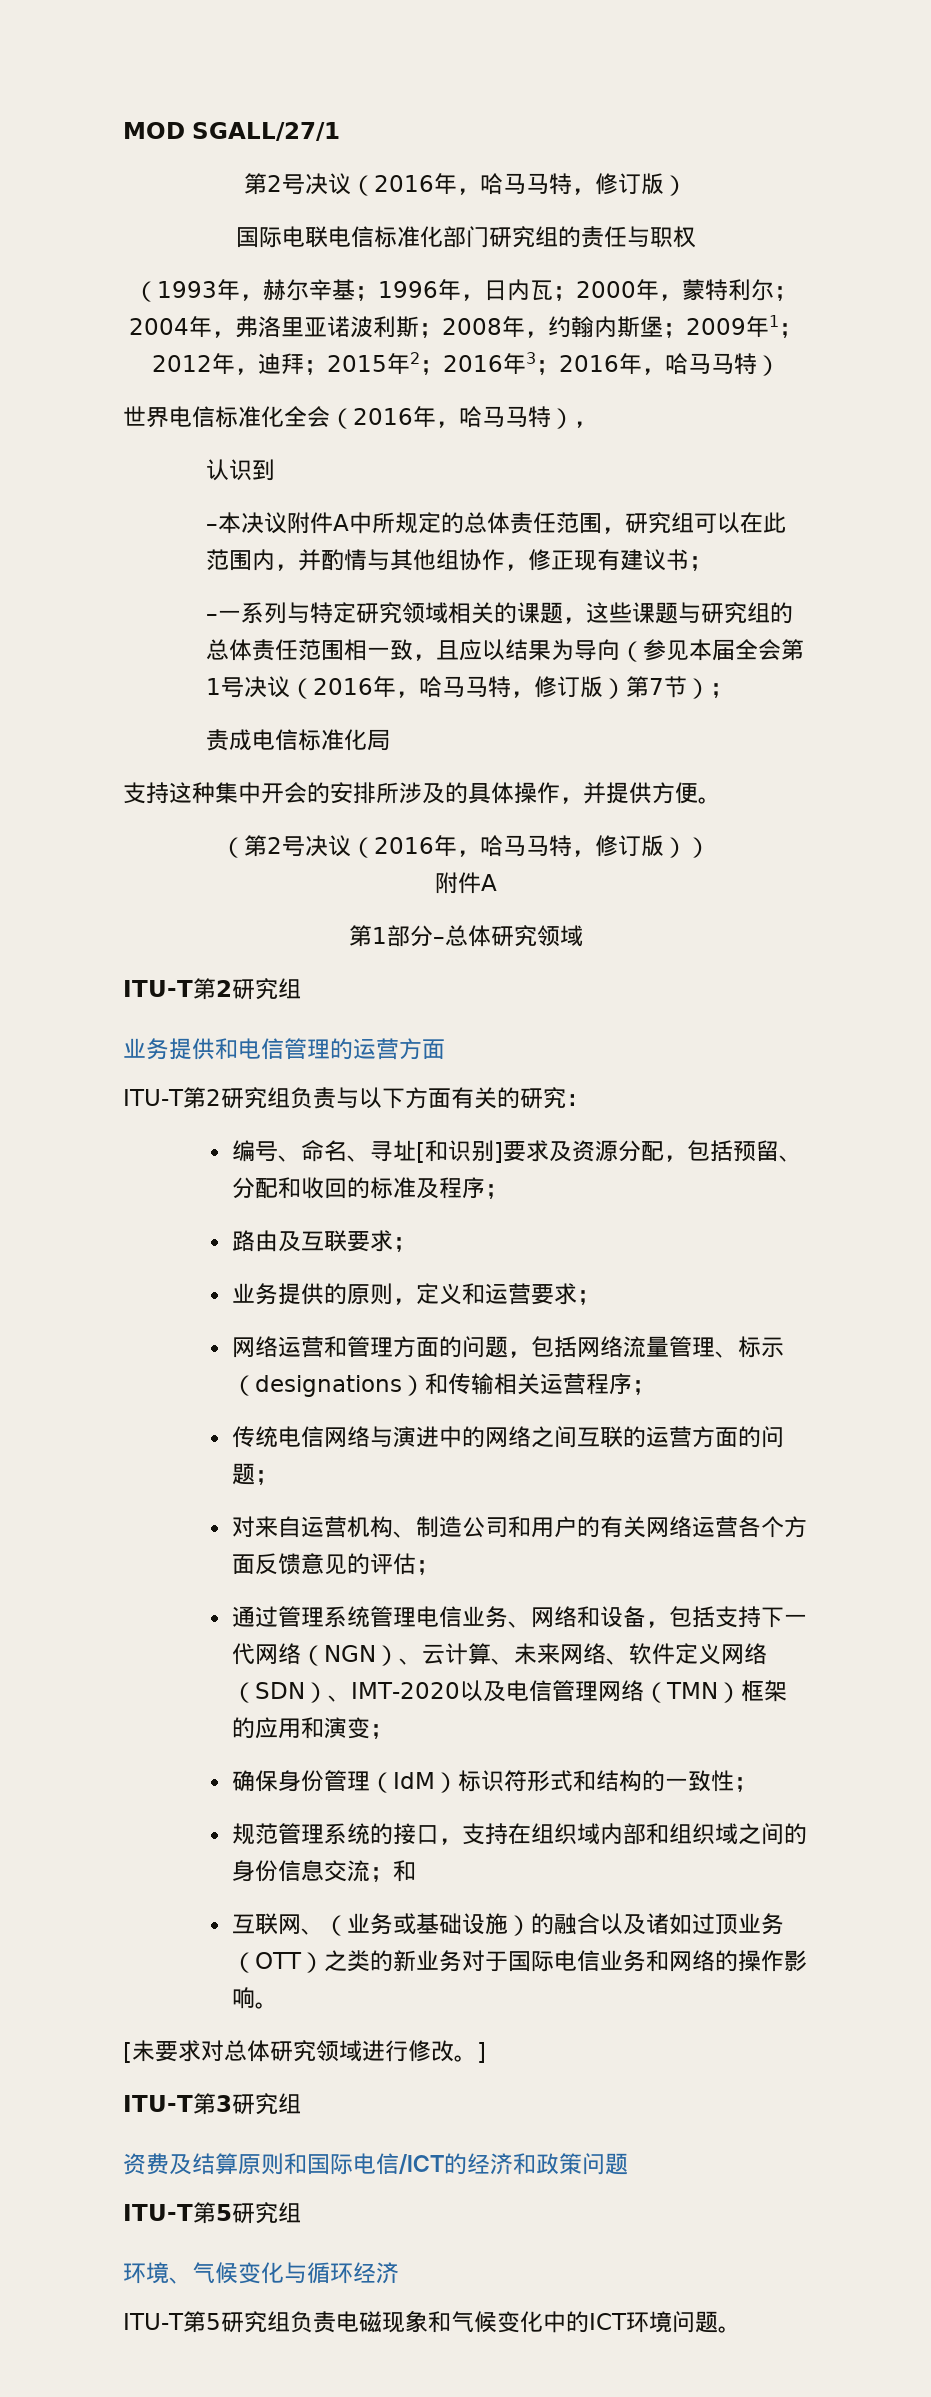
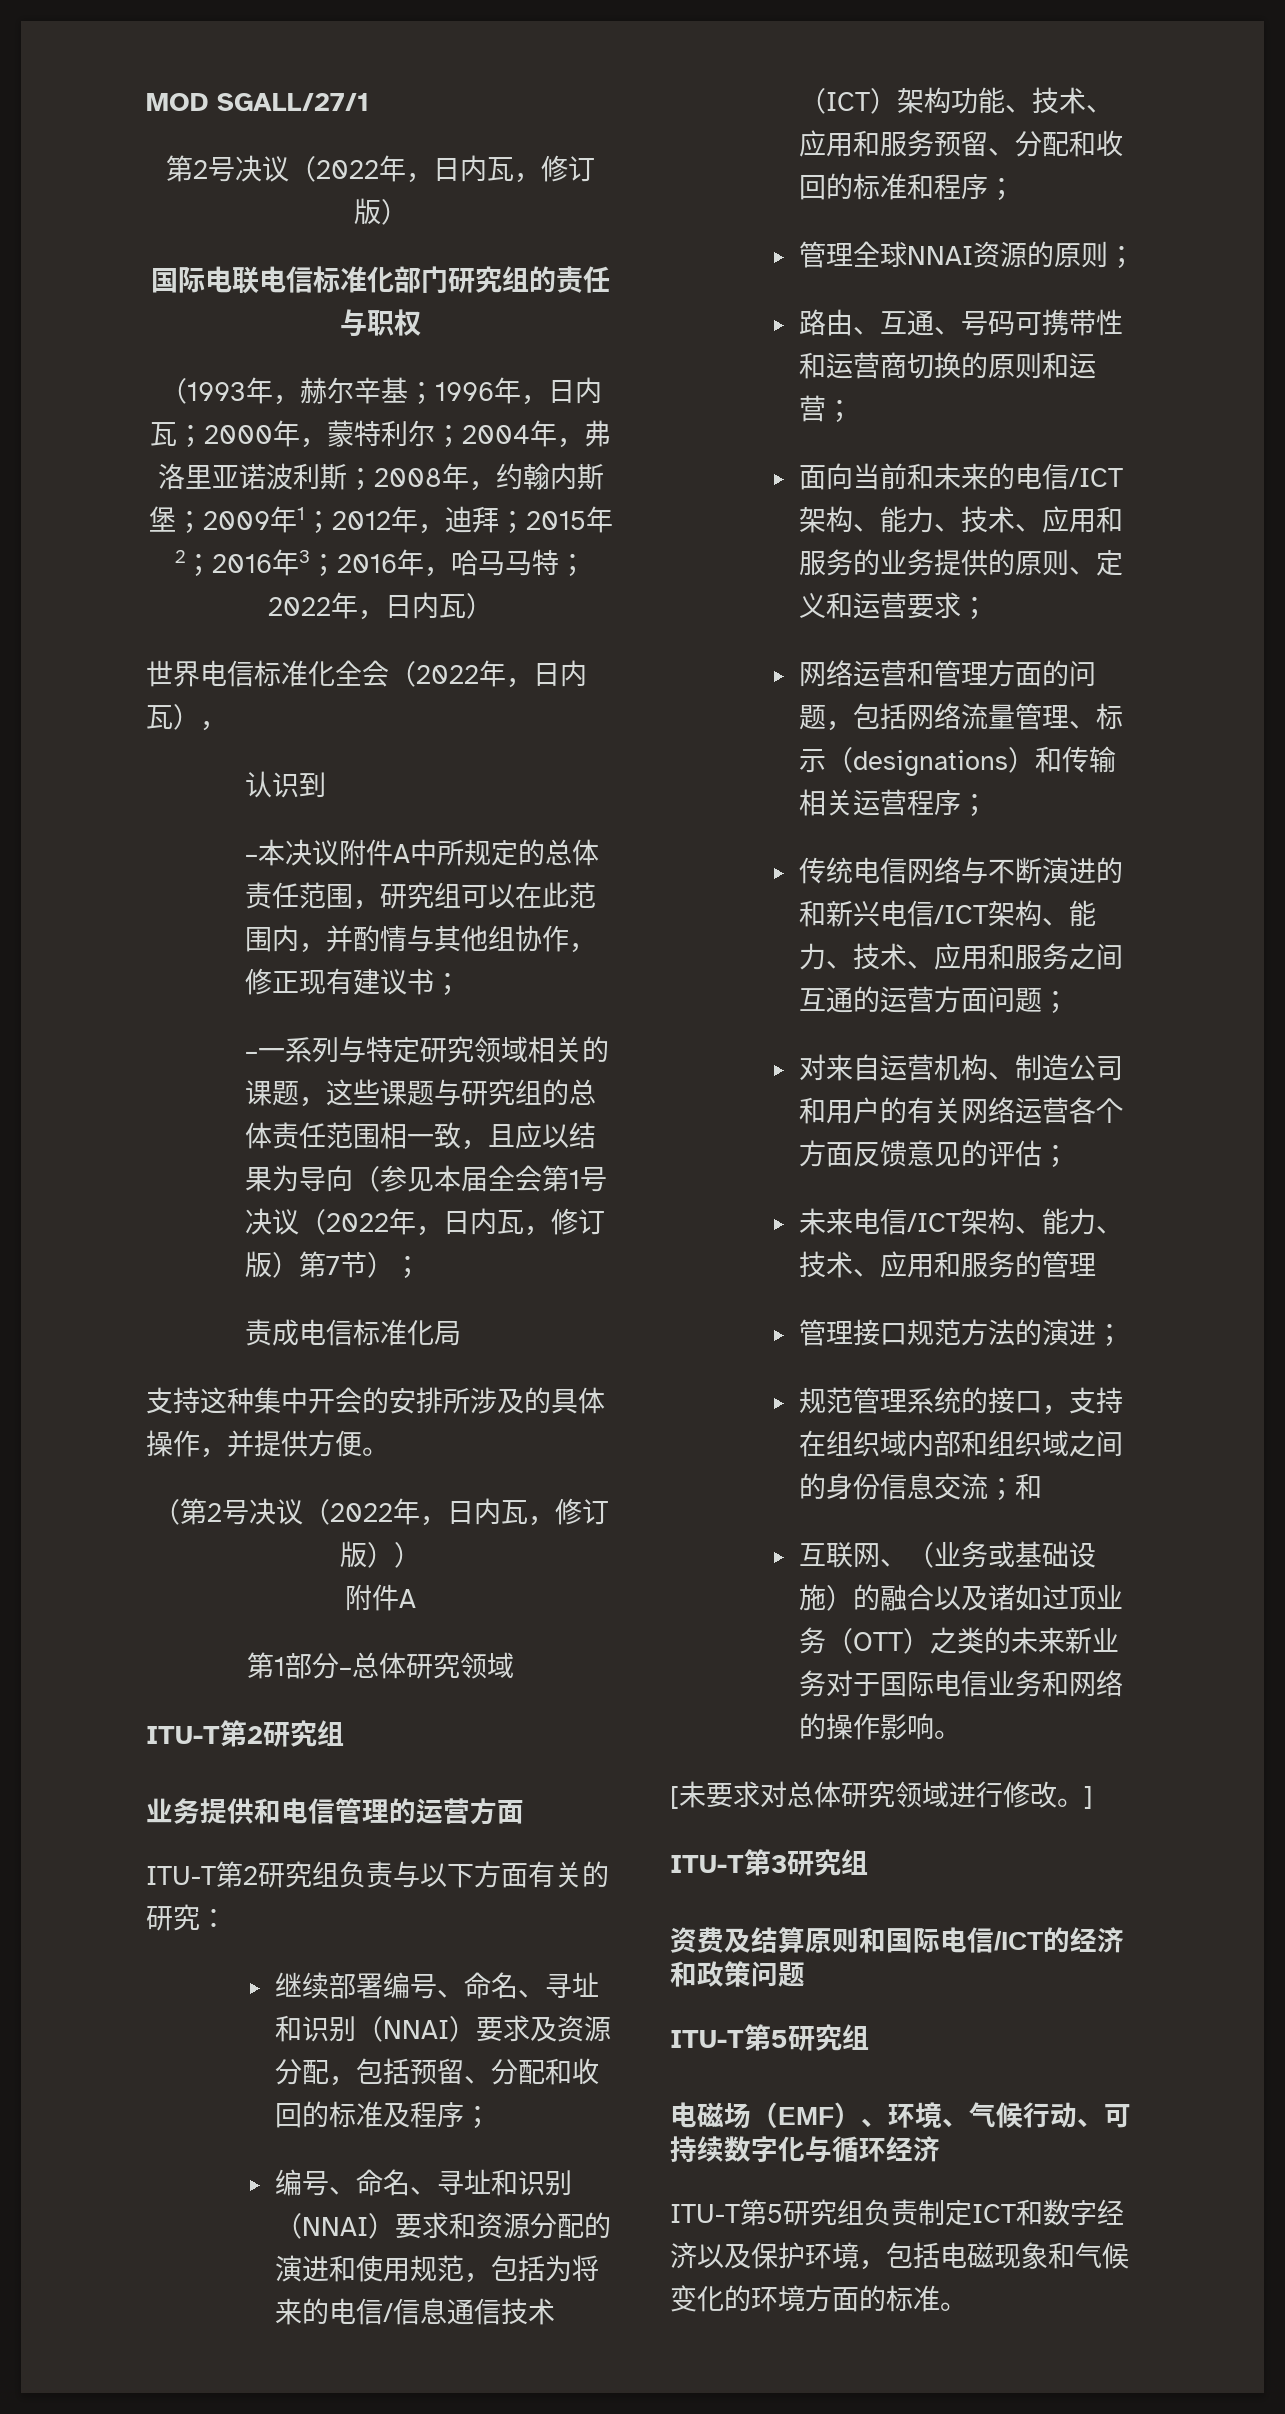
  MOD SGALL/27/1
- 第2号决议（2016年，哈马马特，修订版）
+ 第2号决议（2022年，日内瓦，修订版）
- （1993年，赫尔辛基；1996年，日内瓦；2000年，蒙特利尔；2004年，弗洛里亚诺波利斯；2008年，约翰内斯堡；2009年1；2012年，迪拜；2015年2；2016年3；2016年，哈马马特）
+ （1993年，赫尔辛基；1996年，日内瓦；2000年，蒙特利尔；2004年，弗洛里亚诺波利斯；2008年，约翰内斯堡；2009年1；2012年，迪拜；2015年2；2016年3；2016年，哈马马特；2022年，日内瓦）
- 世界电信标准化全会（2016年，哈马马特），
+ 世界电信标准化全会（2022年，日内瓦），
- –一系列与特定研究领域相关的课题，这些课题与研究组的总体责任范围相一致，且应以结果为导向（参见本届全会第1号决议（2016年，哈马马特，修订版）第7节）；
+ –一系列与特定研究领域相关的课题，这些课题与研究组的总体责任范围相一致，且应以结果为导向（参见本届全会第1号决议（2022年，日内瓦，修订版）第7节）；
- （第2号决议（2016年，哈马马特，修订版））
+ （第2号决议（2022年，日内瓦，修订版））
- 编号、命名、寻址[和识别]要求及资源分配，包括预留、分配和收回的标准及程序；
+ 继续部署编号、命名、寻址和识别（NNAI）要求及资源分配，包括预留、分配和收回的标准及程序；
- 路由及互联要求；
- 业务提供的原则，定义和运营要求；
+ 编号、命名、寻址和识别（NNAI）要求和资源分配的演进和使用规范，包括为将来的电信/信息通信技术（ICT）架构功能、技术、应用和服务预留、分配和收回的标准和程序；
+ 管理全球NNAI资源的原则；
+ 路由、互通、号码可携带性和运营商切换的原则和运营；
+ 面向当前和未来的电信/ICT架构、能力、技术、应用和服务的业务提供的原则、定义和运营要求；
- 传统电信网络与演进中的网络之间互联的运营方面的问题；
+ 传统电信网络与不断演进的和新兴电信/ICT架构、能力、技术、应用和服务之间互通的运营方面问题；
- 通过管理系统管理电信业务、网络和设备，包括支持下一代网络（NGN）、云计算、未来网络、软件定义网络（SDN）、IMT-2020以及电信管理网络（TMN）框架的应用和演变；
- 确保身份管理（IdM）标识符形式和结构的一致性；
+ 未来电信/ICT架构、能力、技术、应用和服务的管理
+ 管理接口规范方法的演进；
- 互联网、（业务或基础设施）的融合以及诸如过顶业务（OTT）之类的新业务对于国际电信业务和网络的操作影响。
+ 互联网、（业务或基础设施）的融合以及诸如过顶业务（OTT）之类的未来新业务对于国际电信业务和网络的操作影响。
- 环境、气候变化与循环经济
+ 电磁场（EMF）、环境、气候行动、可持续数字化与循环经济
- ITU-T第5研究组负责电磁现象和气候变化中的ICT环境问题。
+ ITU-T第5研究组负责制定ICT和数字经济以及保护环境，包括电磁现象和气候变化的环境方面的标准。

